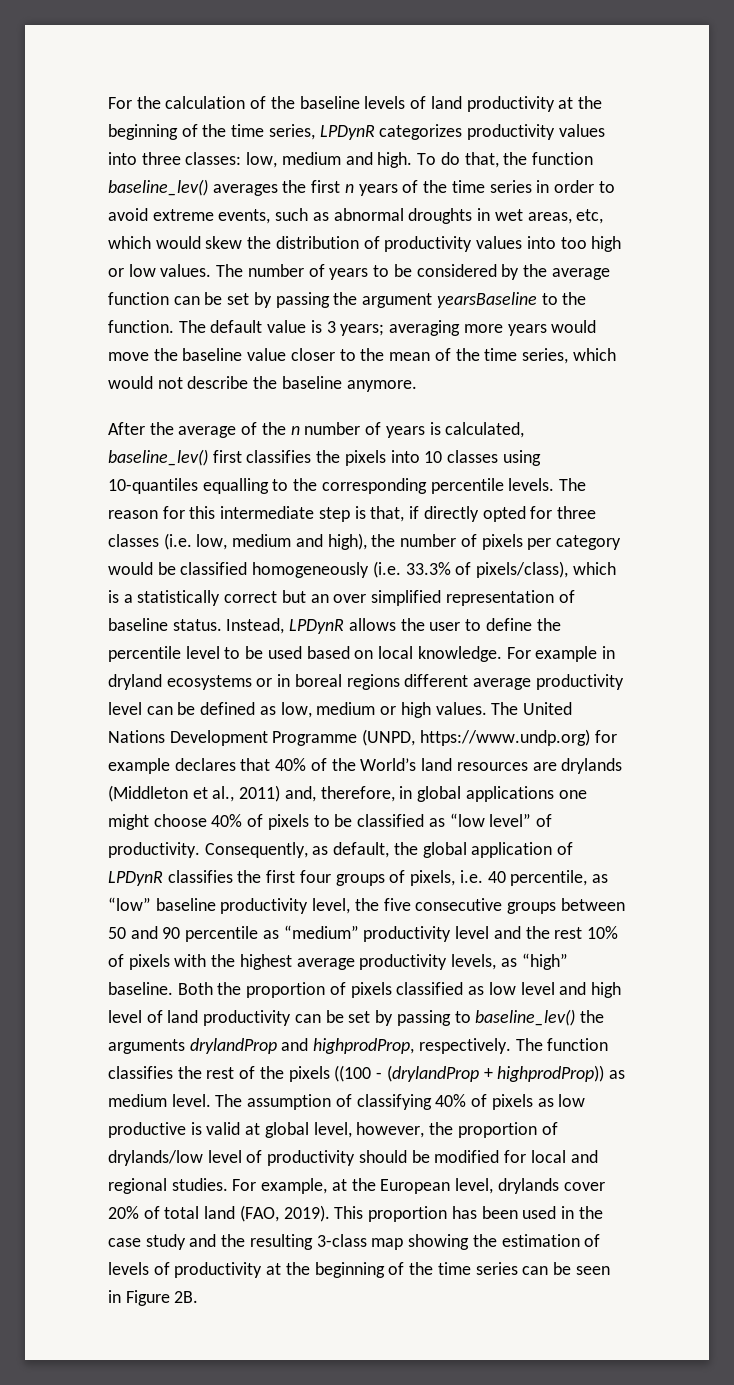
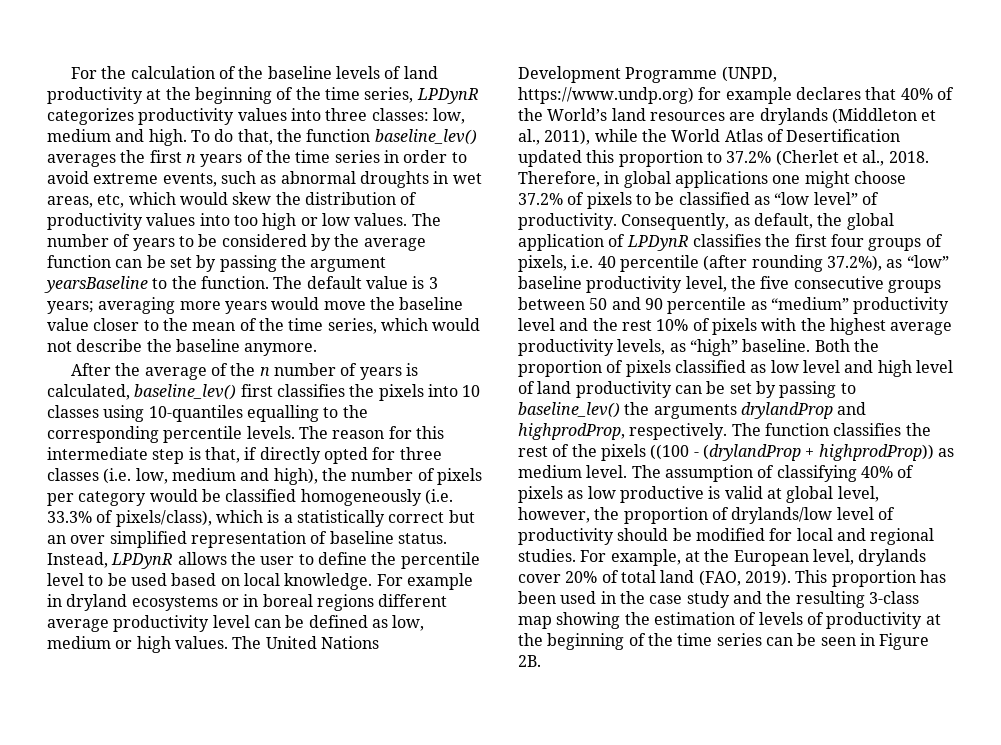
- The United Nations Development Programme (UNPD, https://www.undp.org) for example declares that 40% of the World’s land resources are drylands (Middleton et al., 2011) and, therefore, in global applications one might choose 40% of pixels to be classified as “low level” of productivity.
+ The United Nations Development Programme (UNPD, https://www.undp.org) for example declares that 40% of the World’s land resources are drylands (Middleton et al., 2011), while the World Atlas of Desertification updated this proportion to 37.2% (Cherlet et al., 2018. Therefore, in global applications one might choose 37.2% of pixels to be classified as “low level” of productivity.
- Consequently, as default, the global application of LPDynR classifies the first four groups of pixels, i.e. 40 percentile, as “low” baseline productivity level, the five consecutive groups between 50 and 90 percentile as “medium” productivity level and the rest 10% of pixels with the highest average productivity levels, as “high” baseline.
+ Consequently, as default, the global application of LPDynR classifies the first four groups of pixels, i.e. 40 percentile (after rounding 37.2%), as “low” baseline productivity level, the five consecutive groups between 50 and 90 percentile as “medium” productivity level and the rest 10% of pixels with the highest average productivity levels, as “high” baseline.

